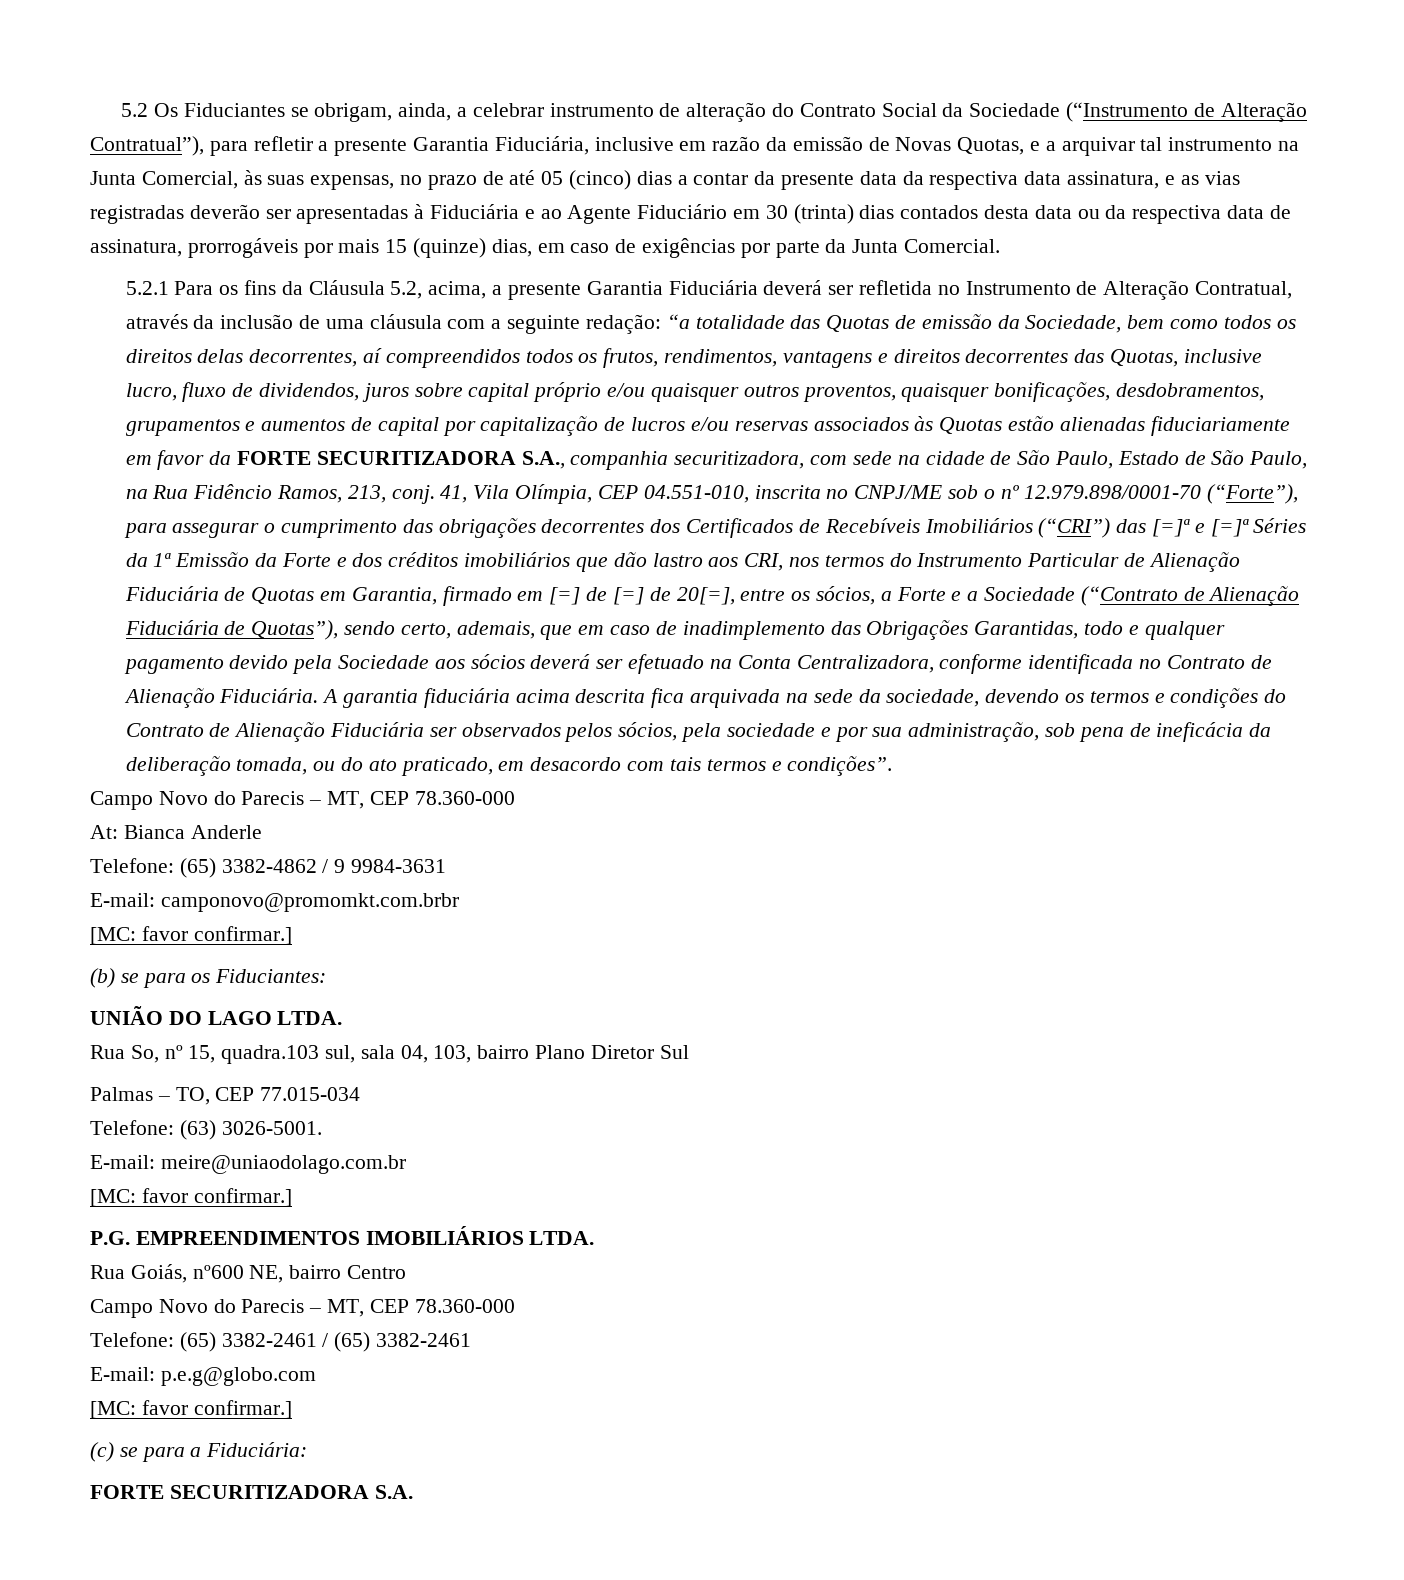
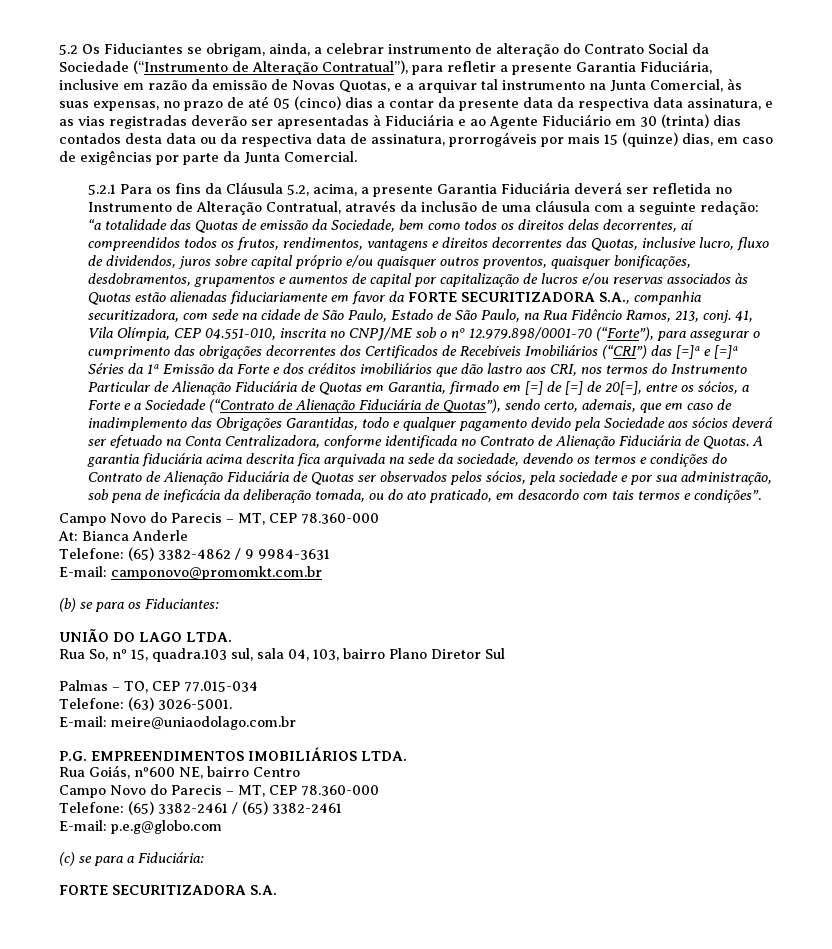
- 41, Vila Olímpia, CEP 04.551-010, inscrita no CNPJ/ME sob o nº 12.979.898/0001-70 (“Forte”), para assegurar o cumprimento das obrigações decorrentes dos Certificados de Recebíveis Imobiliários (“CRI”) das [=]ª e [=]ª Séries da 1ª Emissão da Forte e dos créditos imobiliários que dão lastro aos CRI, nos termos do Instrumento Particular de Alienação Fiduciária de Quotas em Garantia, firmado em [=] de [=] de 20[=], entre os sócios, a Forte e a Sociedade (“Contrato de Alienação Fiduciária de Quotas”), sendo certo, ademais, que em caso de inadimplemento das Obrigações Garantidas, todo e qualquer pagamento devido pela Sociedade aos sócios deverá ser efetuado na Conta Centralizadora, conforme identificada no Contrato de Alienação Fiduciária.
+ 41, Vila Olímpia, CEP 04.551-010, inscrita no CNPJ/ME sob o nº 12.979.898/0001-70 (“Forte”), para assegurar o cumprimento das obrigações decorrentes dos Certificados de Recebíveis Imobiliários (“CRI”) das [=]ª e [=]ª Séries da 1ª Emissão da Forte e dos créditos imobiliários que dão lastro aos CRI, nos termos do Instrumento Particular de Alienação Fiduciária de Quotas em Garantia, firmado em [=] de [=] de 20[=], entre os sócios, a Forte e a Sociedade (“Contrato de Alienação Fiduciária de Quotas”), sendo certo, ademais, que em caso de inadimplemento das Obrigações Garantidas, todo e qualquer pagamento devido pela Sociedade aos sócios deverá ser efetuado na Conta Centralizadora, conforme identificada no Contrato de Alienação Fiduciária de Quotas.
- A garantia fiduciária acima descrita fica arquivada na sede da sociedade, devendo os termos e condições do Contrato de Alienação Fiduciária ser observados pelos sócios, pela sociedade e por sua administração, sob pena de ineficácia da deliberação tomada, ou do ato praticado, em desacordo com tais termos e condições”.
+ A garantia fiduciária acima descrita fica arquivada na sede da sociedade, devendo os termos e condições do Contrato de Alienação Fiduciária de Quotas ser observados pelos sócios, pela sociedade e por sua administração, sob pena de ineficácia da deliberação tomada, ou do ato praticado, em desacordo com tais termos e condições”.
- E-mail: camponovo@promomkt.com.brbr
- [MC: favor confirmar.]
+ E-mail: camponovo@promomkt.com.br
  E-mail: meire@uniaodolago.com.br
- [MC: favor confirmar.]
  E-mail: p.e.g@globo.com
- [MC: favor confirmar.]

